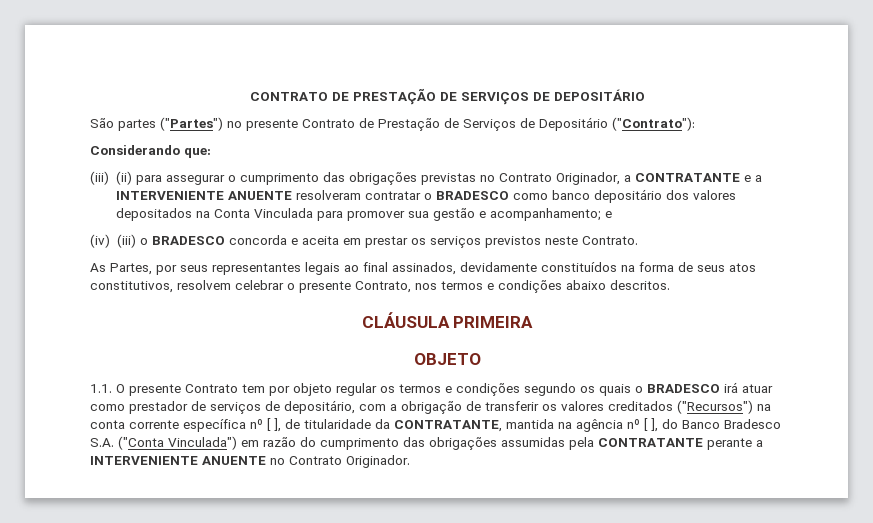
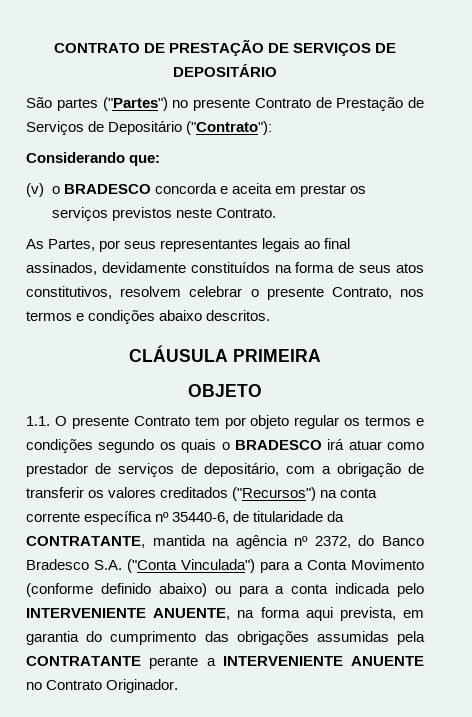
- (iii) (ii) para assegurar o cumprimento das obrigações previstas no Contrato Originador, a CONTRATANTE e a INTERVENIENTE ANUENTE resolveram contratar o BRADESCO como banco depositário dos valores depositados na Conta Vinculada para promover sua gestão e acompanhamento; e
- (iv) (iii) o BRADESCO concorda e aceita em prestar os serviços previstos neste Contrato.
+ (v) o BRADESCO concorda e aceita em prestar os serviços previstos neste Contrato.
- 1.1. O presente Contrato tem por objeto regular os termos e condições segundo os quais o BRADESCO irá atuar como prestador de serviços de depositário, com a obrigação de transferir os valores creditados ("Recursos") na conta corrente específica nº [ ], de titularidade da CONTRATANTE, mantida na agência nº [ ], do Banco Bradesco S.A. ("Conta Vinculada") em razão do cumprimento das obrigações assumidas pela CONTRATANTE perante a INTERVENIENTE ANUENTE no Contrato Originador.
+ 1.1. O presente Contrato tem por objeto regular os termos e condições segundo os quais o BRADESCO irá atuar como prestador de serviços de depositário, com a obrigação de transferir os valores creditados ("Recursos") na conta corrente específica nº 35440-6, de titularidade da CONTRATANTE, mantida na agência nº 2372, do Banco Bradesco S.A. ("Conta Vinculada") para a Conta Movimento (conforme definido abaixo) ou para a conta indicada pelo INTERVENIENTE ANUENTE, na forma aqui prevista, em garantia do cumprimento das obrigações assumidas pela CONTRATANTE perante a INTERVENIENTE ANUENTE no Contrato Originador.

